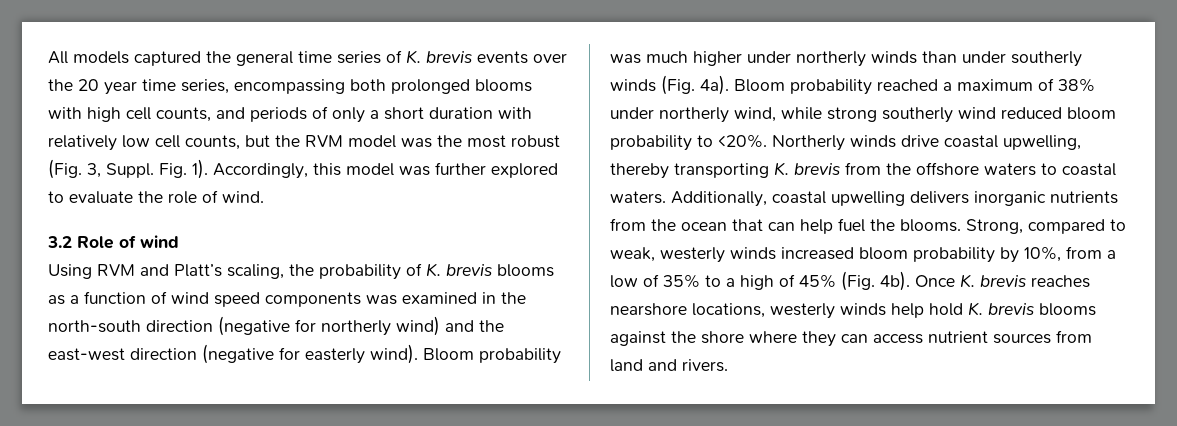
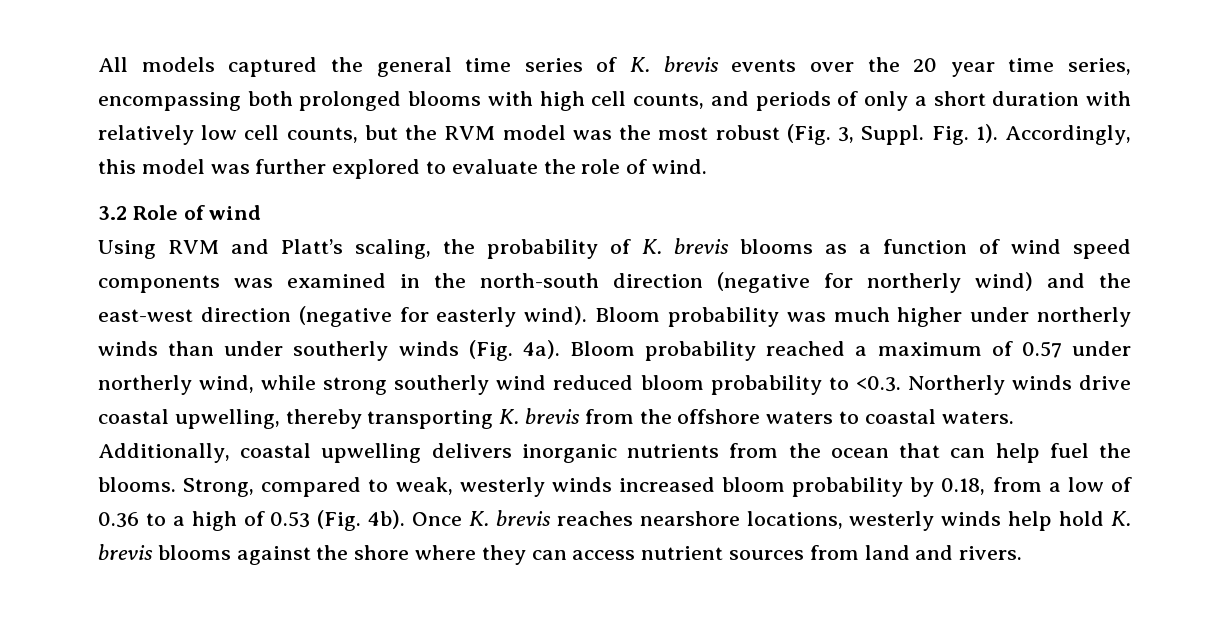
- Bloom probability reached a maximum of 38% under northerly wind, while strong southerly wind reduced bloom probability to <20%. Northerly winds drive coastal upwelling, thereby transporting K. brevis from the offshore waters to coastal waters.
+ Bloom probability reached a maximum of 0.57 under northerly wind, while strong southerly wind reduced bloom probability to <0.3. Northerly winds drive coastal upwelling, thereby transporting K. brevis from the offshore waters to coastal waters.
- Strong, compared to weak, westerly winds increased bloom probability by 10%, from a low of 35% to a high of 45% (Fig. 4b).
+ Strong, compared to weak, westerly winds increased bloom probability by 0.18, from a low of 0.36 to a high of 0.53 (Fig. 4b).

